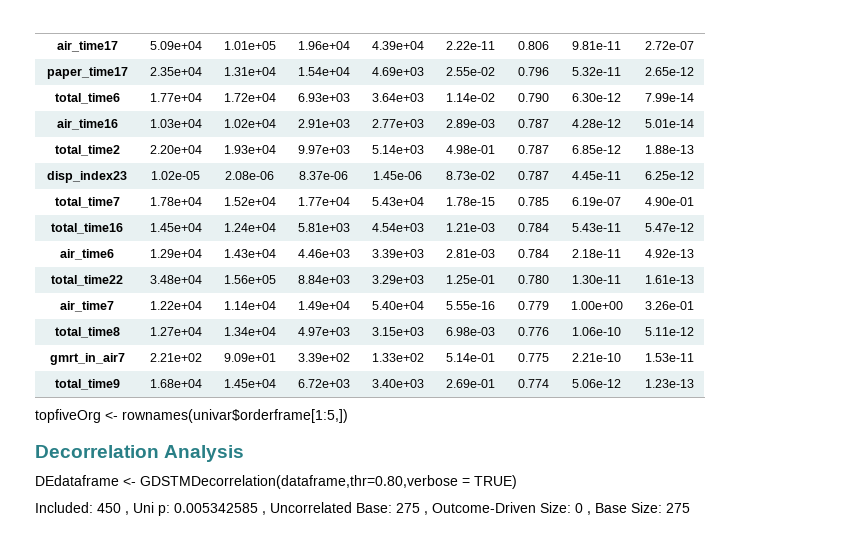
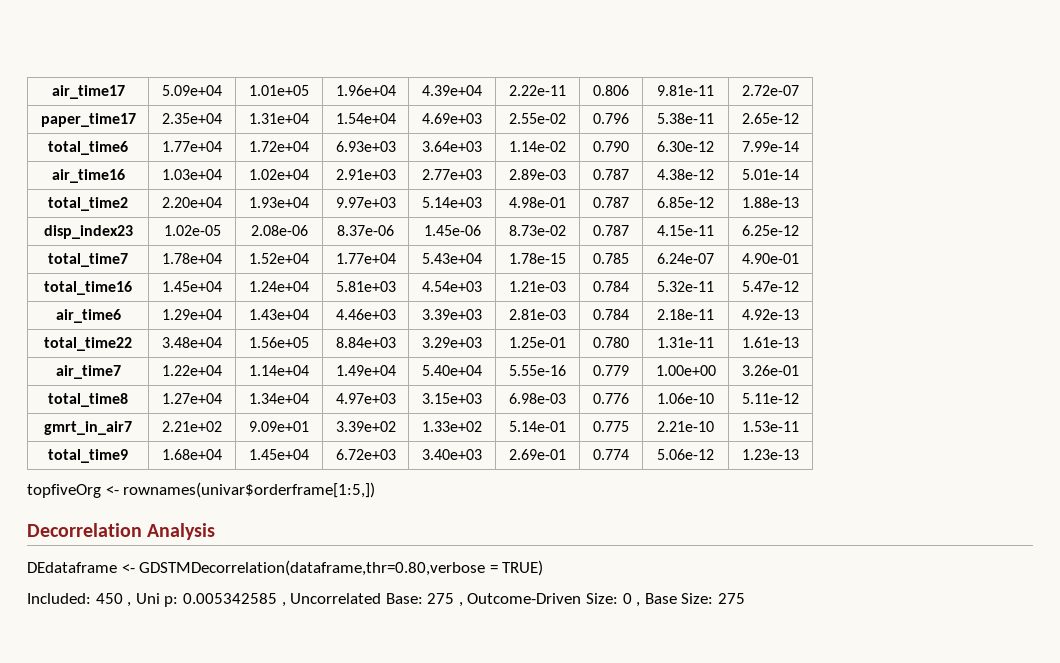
- paper_time17 | 2.35e+04 | 1.31e+04 | 1.54e+04 | 4.69e+03 | 2.55e-02 | 0.796 | 5.32e-11 | 2.65e-12
+ paper_time17 | 2.35e+04 | 1.31e+04 | 1.54e+04 | 4.69e+03 | 2.55e-02 | 0.796 | 5.38e-11 | 2.65e-12
- air_time16 | 1.03e+04 | 1.02e+04 | 2.91e+03 | 2.77e+03 | 2.89e-03 | 0.787 | 4.28e-12 | 5.01e-14
+ air_time16 | 1.03e+04 | 1.02e+04 | 2.91e+03 | 2.77e+03 | 2.89e-03 | 0.787 | 4.38e-12 | 5.01e-14
- disp_index23 | 1.02e-05 | 2.08e-06 | 8.37e-06 | 1.45e-06 | 8.73e-02 | 0.787 | 4.45e-11 | 6.25e-12
+ disp_index23 | 1.02e-05 | 2.08e-06 | 8.37e-06 | 1.45e-06 | 8.73e-02 | 0.787 | 4.15e-11 | 6.25e-12
- total_time7 | 1.78e+04 | 1.52e+04 | 1.77e+04 | 5.43e+04 | 1.78e-15 | 0.785 | 6.19e-07 | 4.90e-01
+ total_time7 | 1.78e+04 | 1.52e+04 | 1.77e+04 | 5.43e+04 | 1.78e-15 | 0.785 | 6.24e-07 | 4.90e-01
- total_time16 | 1.45e+04 | 1.24e+04 | 5.81e+03 | 4.54e+03 | 1.21e-03 | 0.784 | 5.43e-11 | 5.47e-12
+ total_time16 | 1.45e+04 | 1.24e+04 | 5.81e+03 | 4.54e+03 | 1.21e-03 | 0.784 | 5.32e-11 | 5.47e-12
- total_time22 | 3.48e+04 | 1.56e+05 | 8.84e+03 | 3.29e+03 | 1.25e-01 | 0.780 | 1.30e-11 | 1.61e-13
+ total_time22 | 3.48e+04 | 1.56e+05 | 8.84e+03 | 3.29e+03 | 1.25e-01 | 0.780 | 1.31e-11 | 1.61e-13

